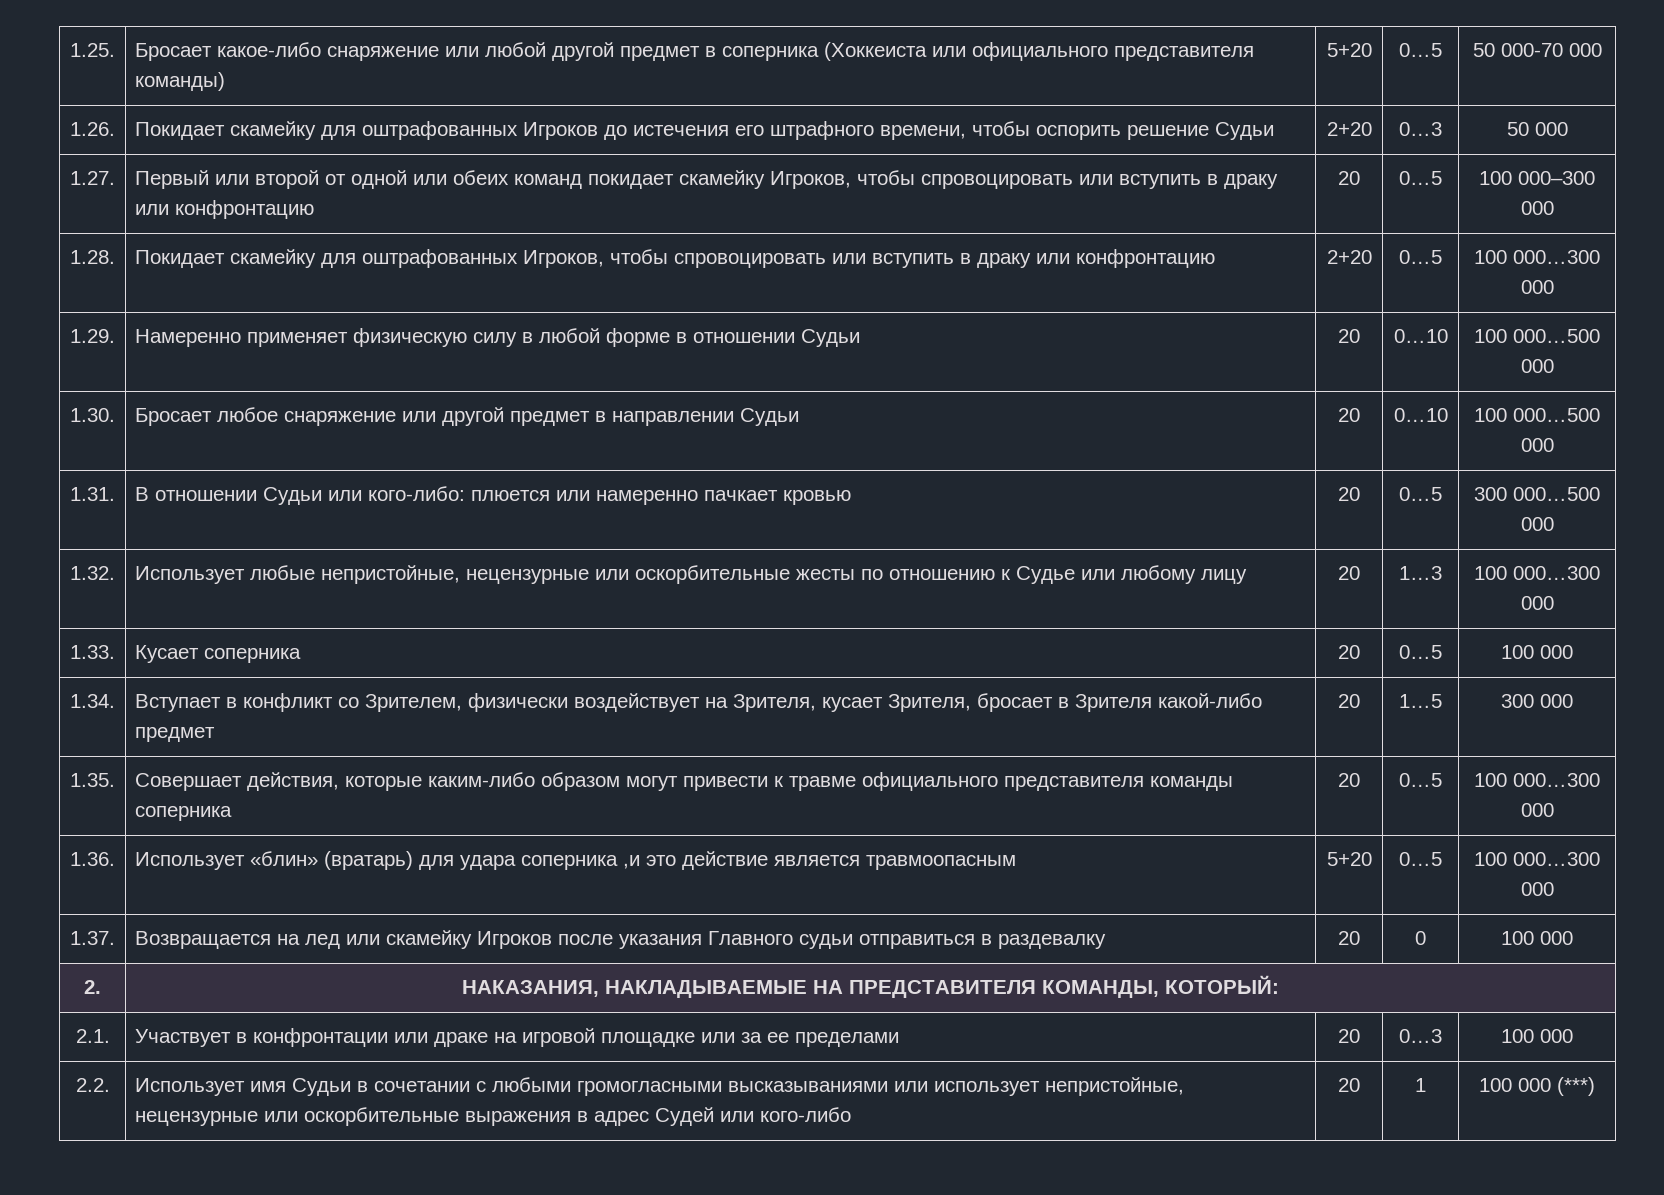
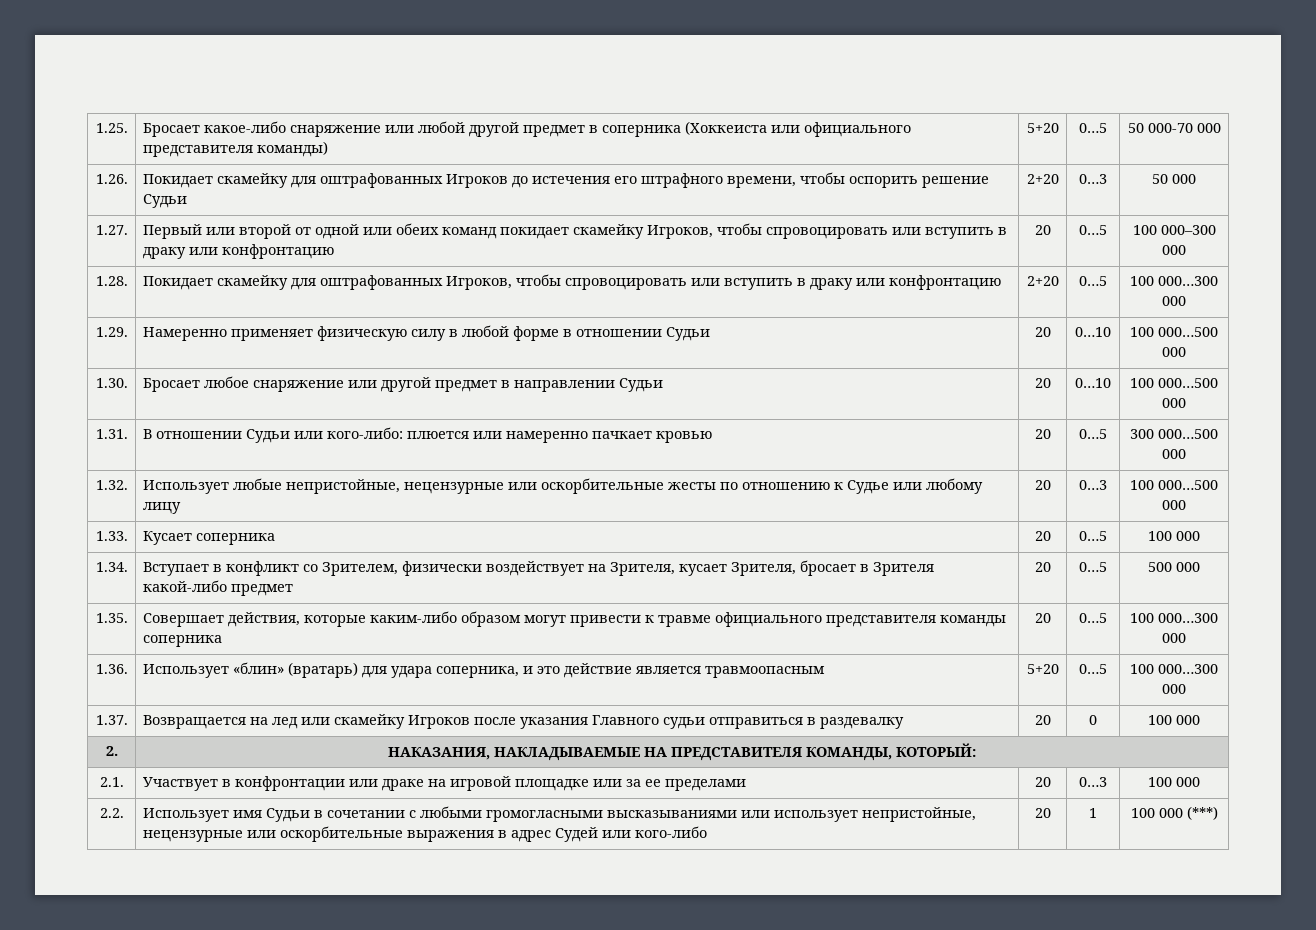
- 1.32. | Использует любые непристойные, нецензурные или оскорбительные жесты по отношению к Судье или любому лицу | 20 | 1…3 | 100 000…300 000
+ 1.32. | Использует любые непристойные, нецензурные или оскорбительные жесты по отношению к Судье или любому лицу | 20 | 0…3 | 100 000…500 000
- 1.34. | Вступает в конфликт со Зрителем, физически воздействует на Зрителя, кусает Зрителя, бросает в Зрителя какой-либо предмет | 20 | 1…5 | 300 000
+ 1.34. | Вступает в конфликт со Зрителем, физически воздействует на Зрителя, кусает Зрителя, бросает в Зрителя какой-либо предмет | 20 | 0…5 | 500 000
- 1.36. | Использует «блин» (вратарь) для удара соперника ,и это действие является травмоопасным | 5+20 | 0…5 | 100 000…300 000
+ 1.36. | Использует «блин» (вратарь) для удара соперника, и это действие является травмоопасным | 5+20 | 0…5 | 100 000…300 000

